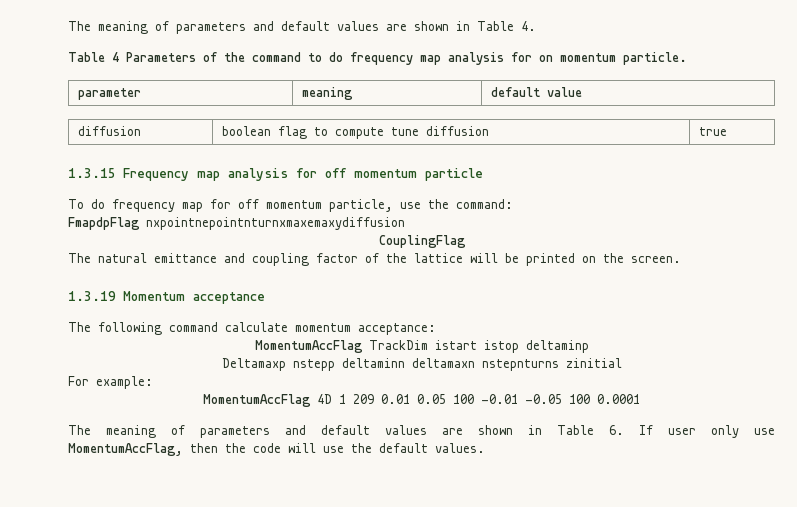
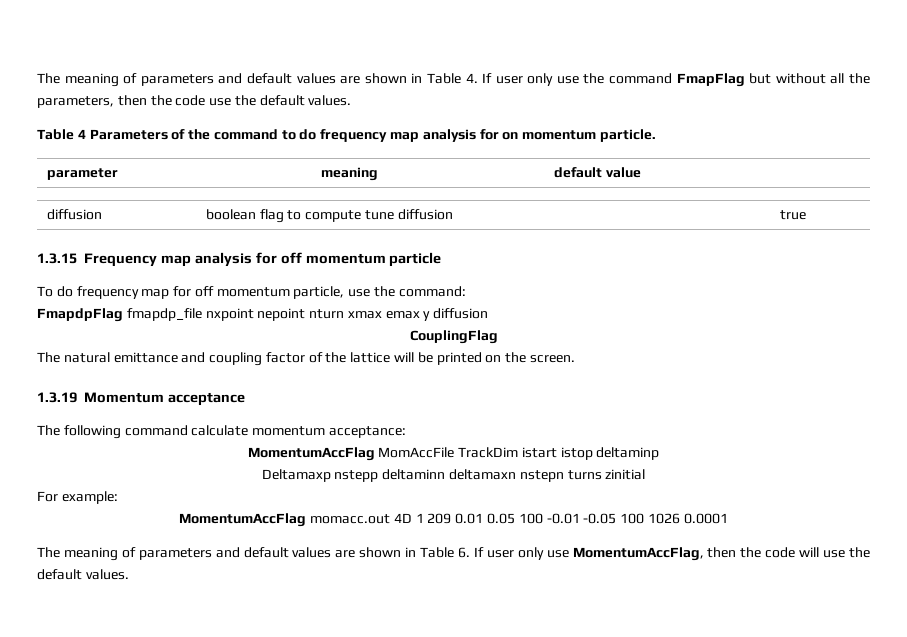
- The meaning of parameters and default values are shown in Table 4.
+ The meaning of parameters and default values are shown in Table 4. If user only use the command FmapFlag but without all the parameters, then the code use the default values.
- FmapdpFlag nxpointnepointnturnxmaxemaxydiffusion
+ FmapdpFlag fmapdp_file nxpoint nepoint nturn xmax emax y diffusion
- MomentumAccFlag TrackDim istart istop deltaminp
+ MomentumAccFlag MomAccFile TrackDim istart istop deltaminp
- Deltamaxp nstepp deltaminn deltamaxn nstepnturns zinitial
+ Deltamaxp nstepp deltaminn deltamaxn nstepn turns zinitial
- MomentumAccFlag 4D 1 209 0.01 0.05 100 -0.01 -0.05 100 0.0001
+ MomentumAccFlag momacc.out 4D 1 209 0.01 0.05 100 -0.01 -0.05 100 1026 0.0001

